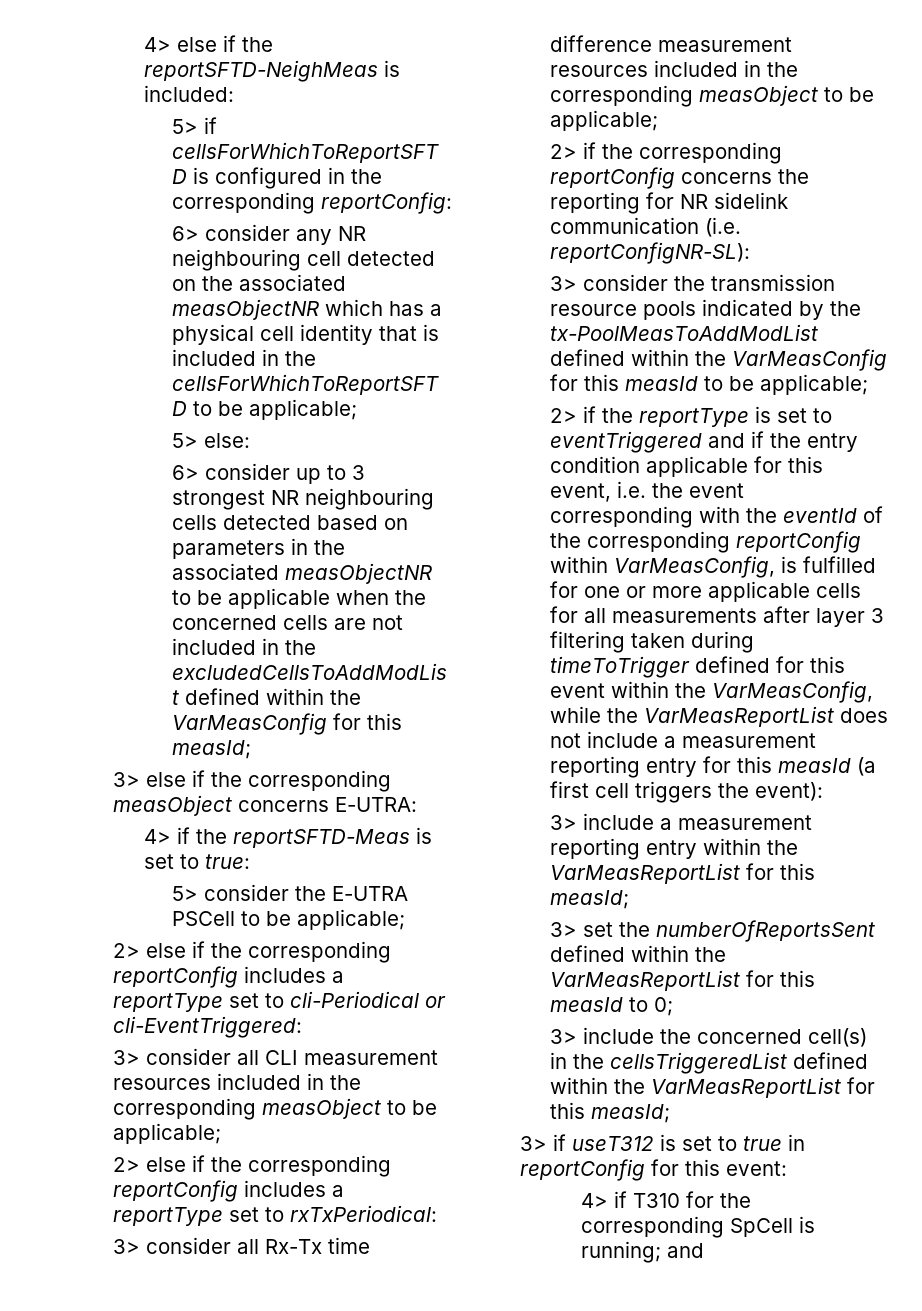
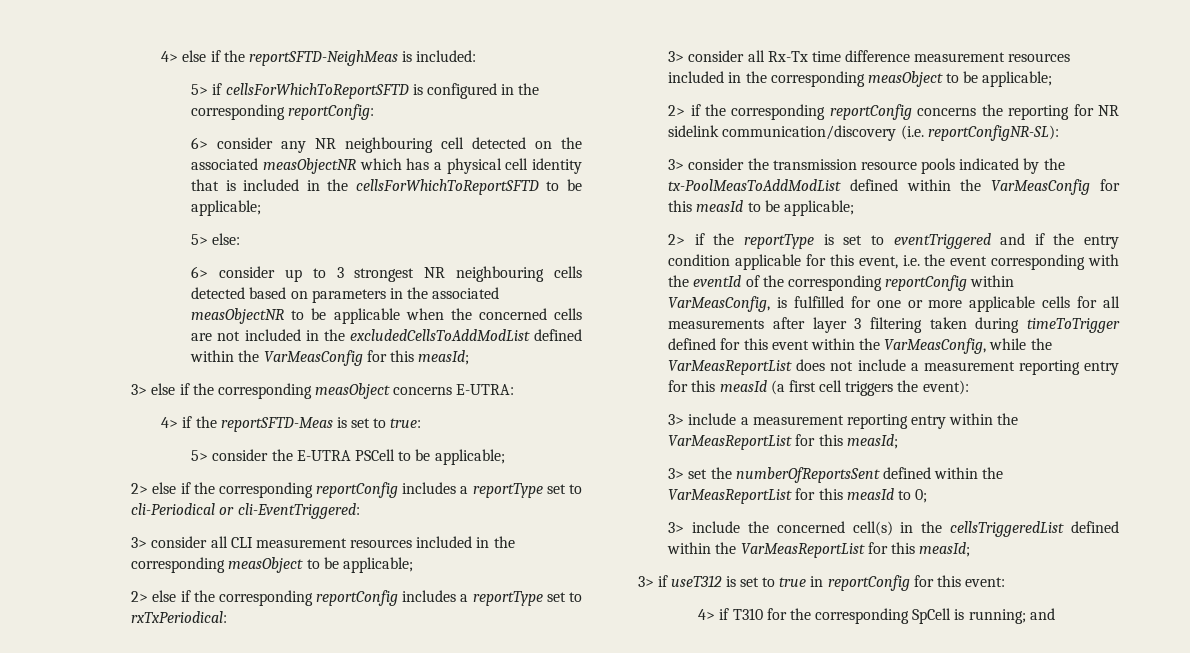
- 2> if the corresponding reportConfig concerns the reporting for NR sidelink communication (i.e. reportConfigNR-SL):
+ 2> if the corresponding reportConfig concerns the reporting for NR sidelink communication/discovery (i.e. reportConfigNR-SL):

